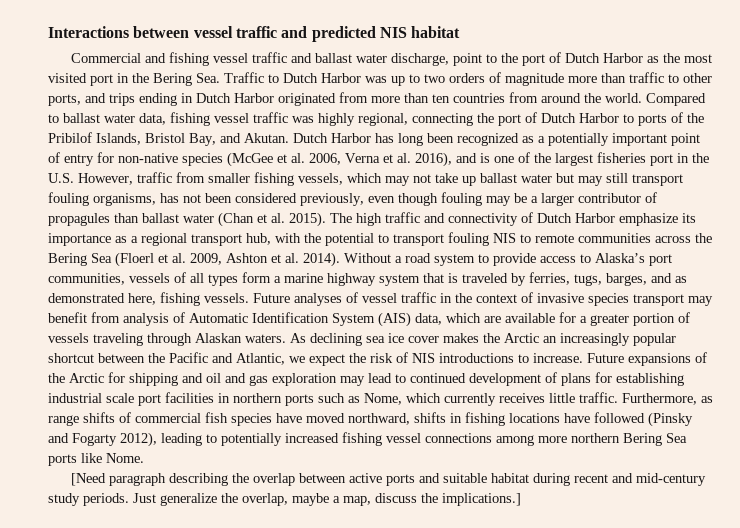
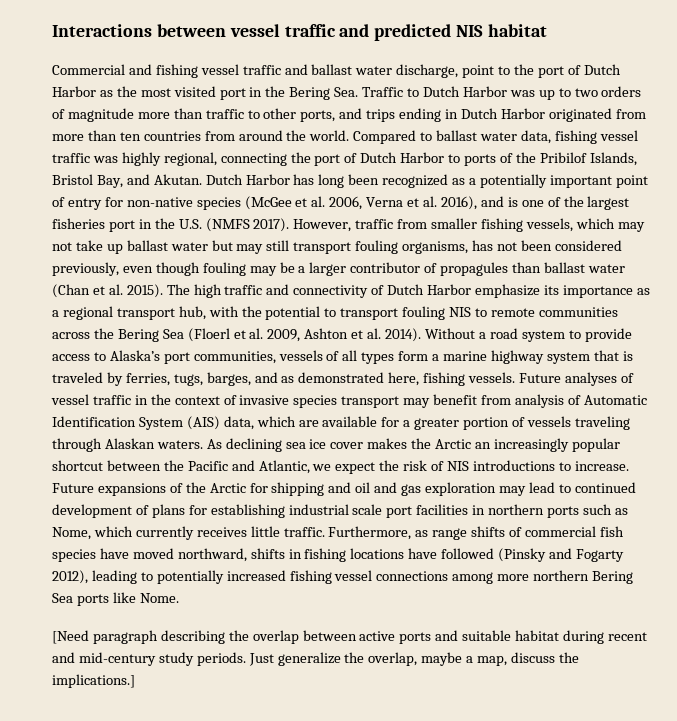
- Dutch Harbor has long been recognized as a potentially important point of entry for non-native species (McGee et al. 2006, Verna et al. 2016), and is one of the largest fisheries port in the U.S. However, traffic from smaller fishing vessels, which may not take up ballast water but may still transport fouling organisms, has not been considered previously, even though fouling may be a larger contributor of propagules than ballast water (Chan et al. 2015).
+ Dutch Harbor has long been recognized as a potentially important point of entry for non-native species (McGee et al. 2006, Verna et al. 2016), and is one of the largest fisheries port in the U.S. (NMFS 2017). However, traffic from smaller fishing vessels, which may not take up ballast water but may still transport fouling organisms, has not been considered previously, even though fouling may be a larger contributor of propagules than ballast water (Chan et al. 2015).

